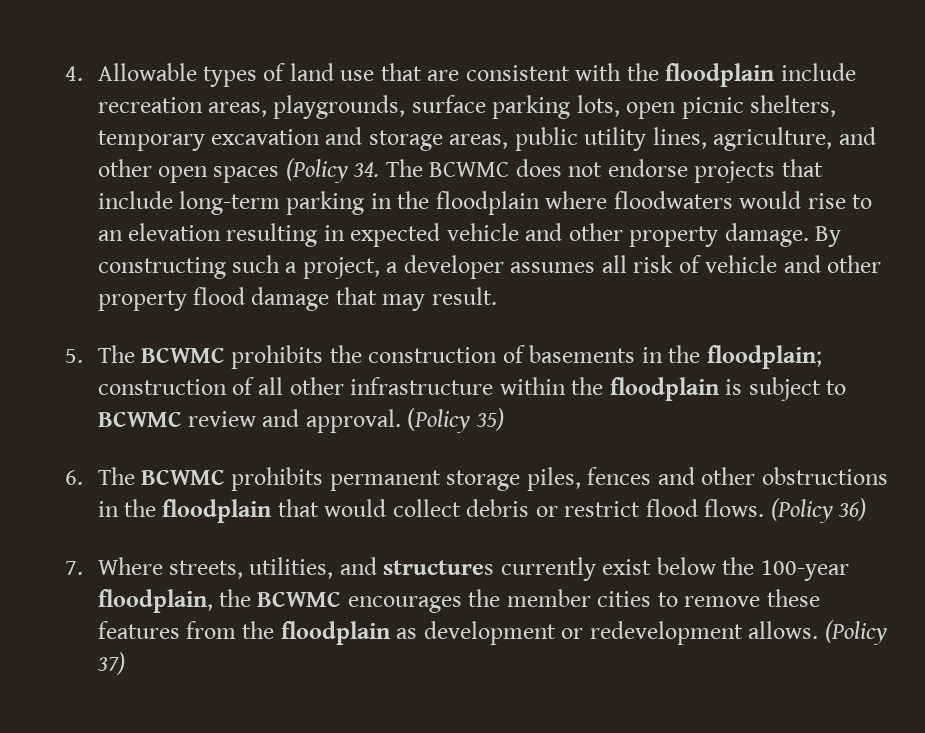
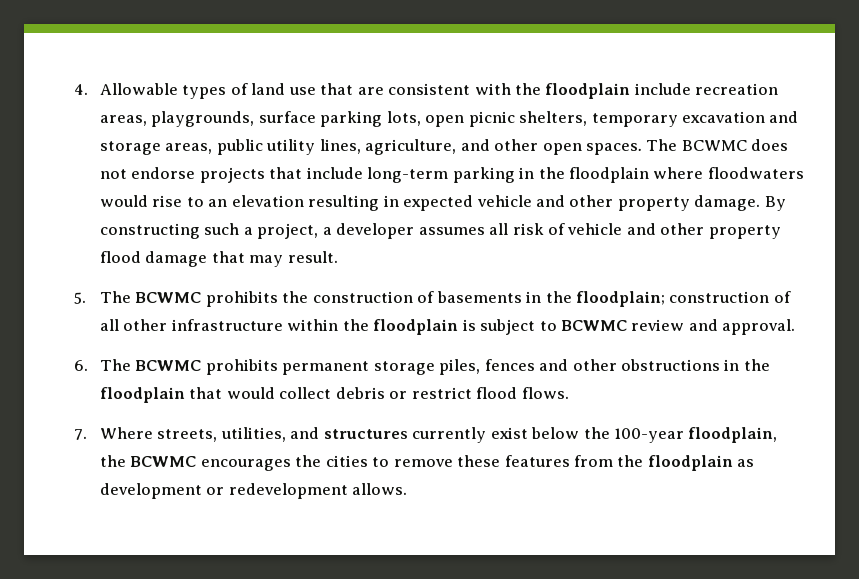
- 4. Allowable types of land use that are consistent with the floodplain include recreation areas, playgrounds, surface parking lots, open picnic shelters, temporary excavation and storage areas, public utility lines, agriculture, and other open spaces (Policy 34. The BCWMC does not endorse projects that include long-term parking in the floodplain where floodwaters would rise to an elevation resulting in expected vehicle and other property damage.
+ 4. Allowable types of land use that are consistent with the floodplain include recreation areas, playgrounds, surface parking lots, open picnic shelters, temporary excavation and storage areas, public utility lines, agriculture, and other open spaces. The BCWMC does not endorse projects that include long-term parking in the floodplain where floodwaters would rise to an elevation resulting in expected vehicle and other property damage.
- (Policy 35)
- (Policy 36)
- 7. Where streets, utilities, and structures currently exist below the 100-year floodplain, the BCWMC encourages the member cities to remove these features from the floodplain as development or redevelopment allows. (Policy 37)
+ 7. Where streets, utilities, and structures currently exist below the 100-year floodplain, the BCWMC encourages the cities to remove these features from the floodplain as development or redevelopment allows.

